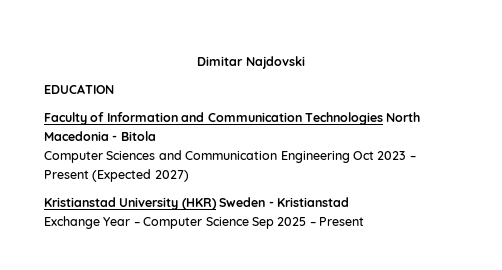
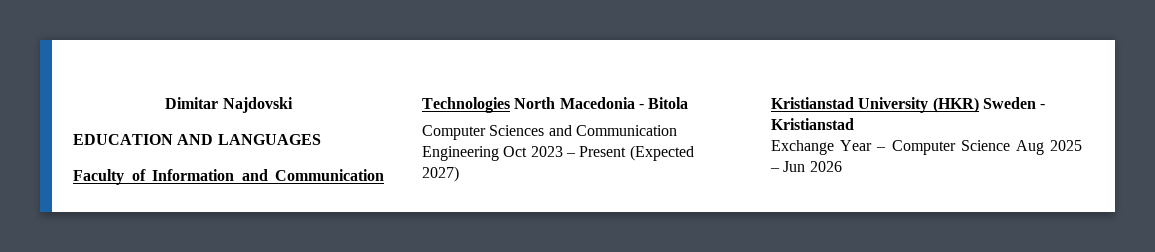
- EDUCATION
+ EDUCATION AND LANGUAGES
- Exchange Year – Computer Science Sep 2025 – Present
+ Exchange Year – Computer Science Aug 2025 – Jun 2026

